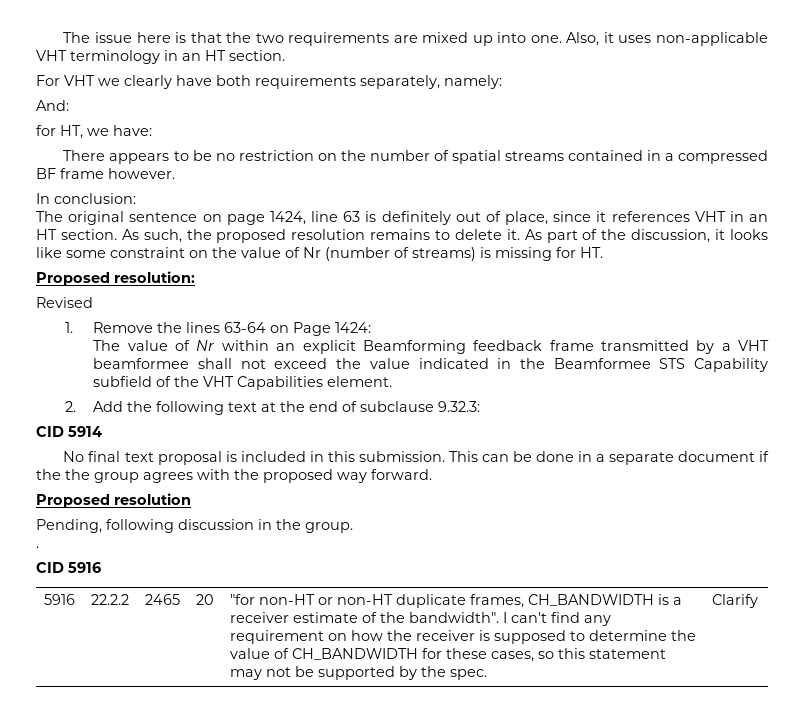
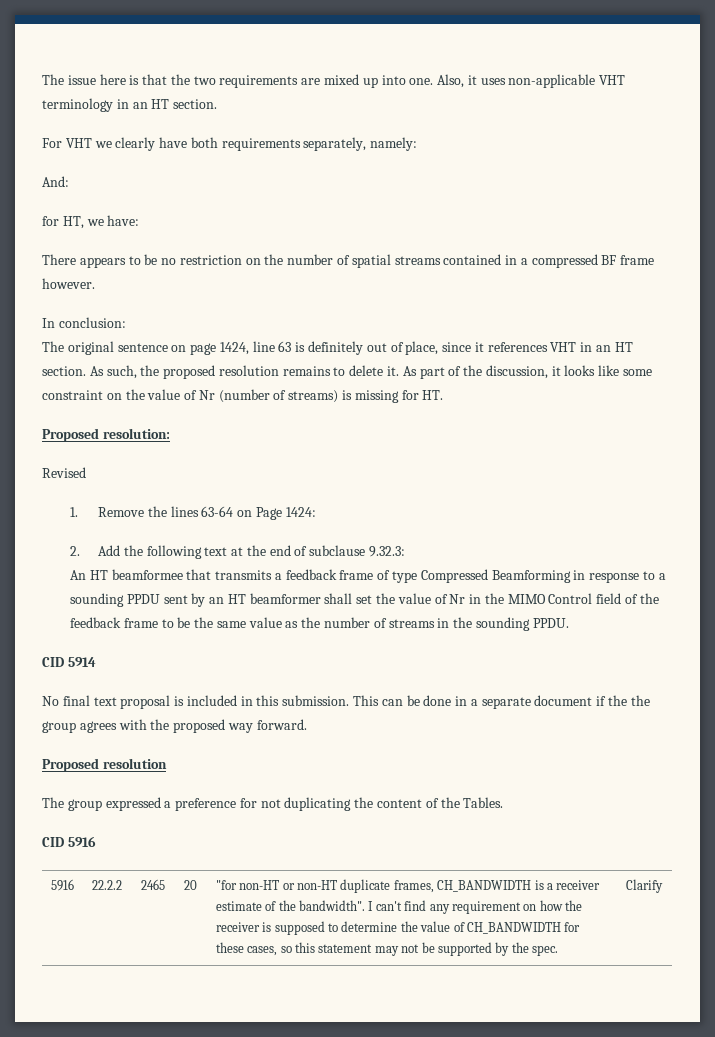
- The value of Nr within an explicit Beamforming feedback frame transmitted by a VHT beamformee shall not exceed the value indicated in the Beamformee STS Capability subfield of the VHT Capabilities element.
+ An HT beamformee that transmits a feedback frame of type Compressed Beamforming in response to a sounding PPDU sent by an HT beamformer shall set the value of Nr in the MIMO Control field of the feedback frame to be the same value as the number of streams in the sounding PPDU.
- Pending, following discussion in the group.
- .
+ The group expressed a preference for not duplicating the content of the Tables.

